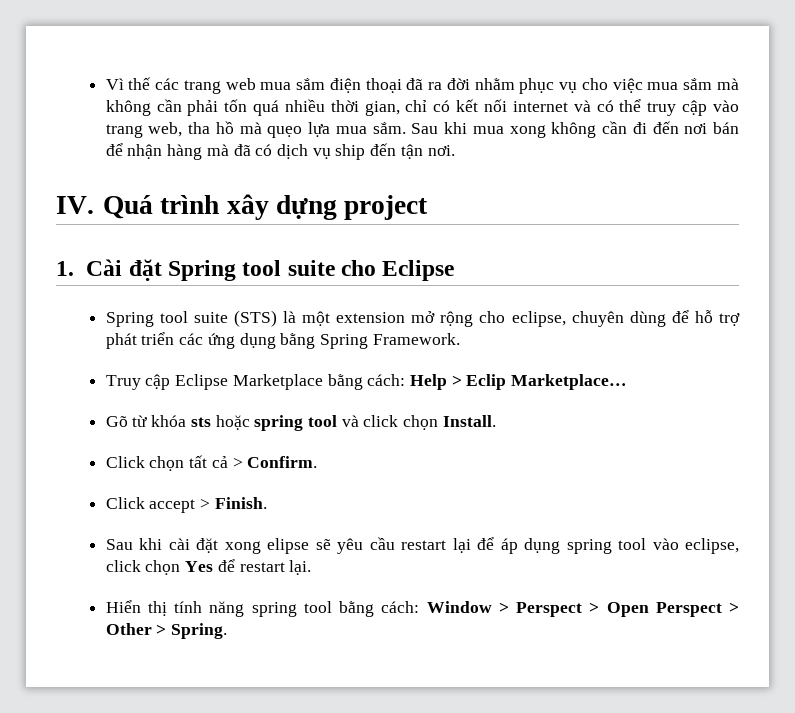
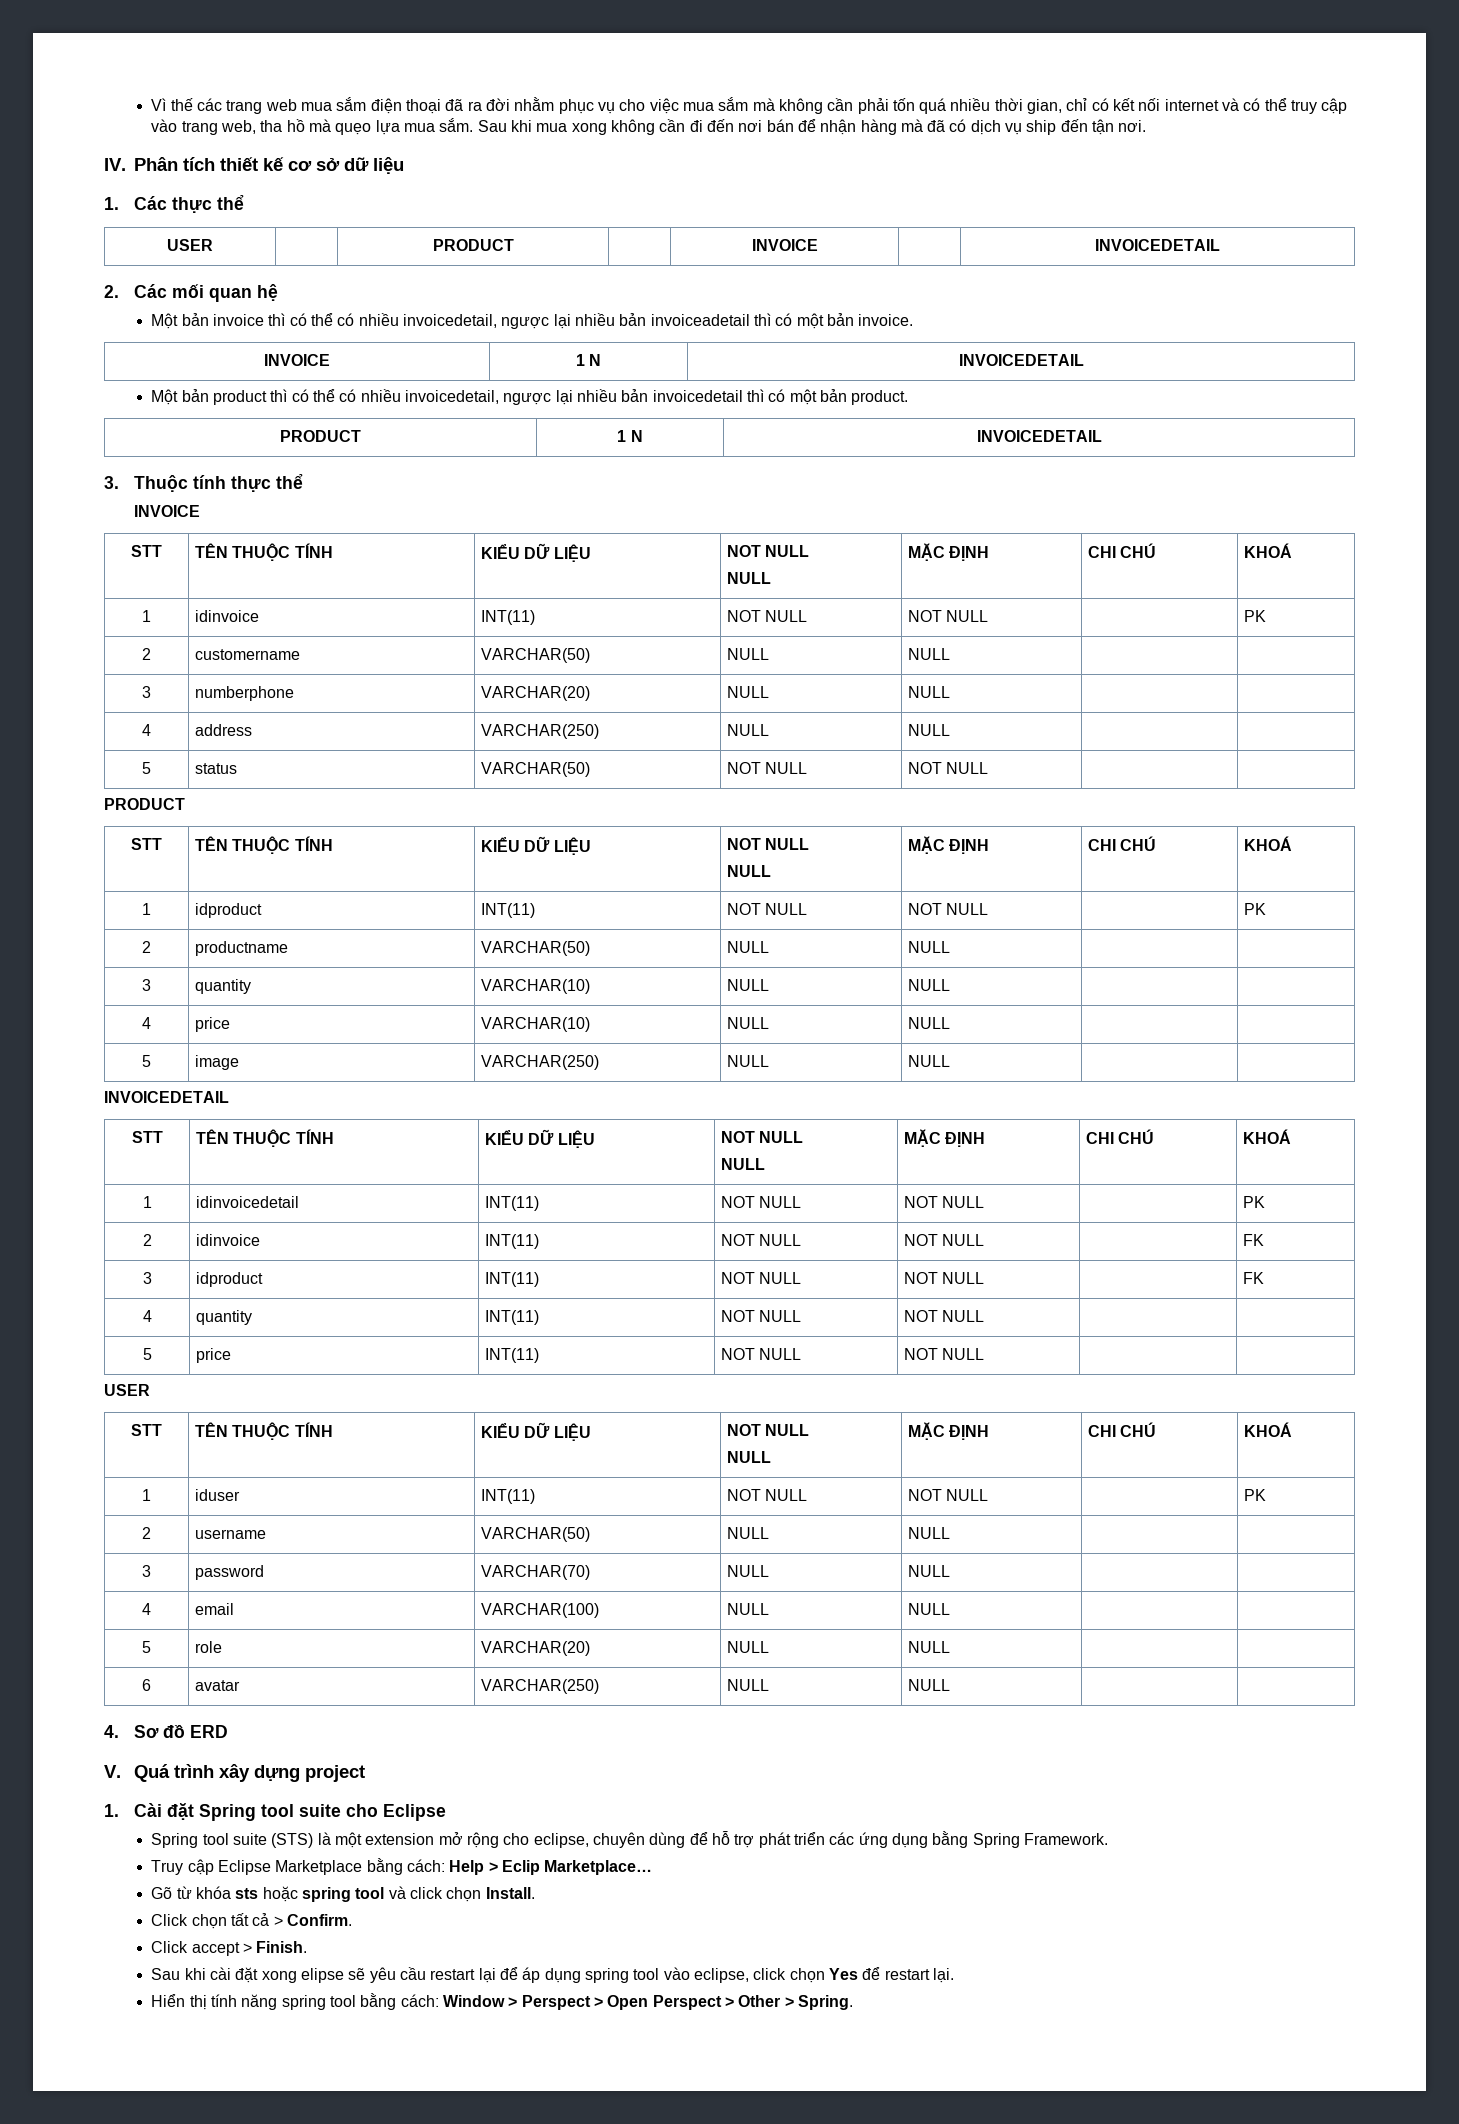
- IV. Quá trình xây dựng project
+ IV. Phân tích thiết kế cơ sở dữ liệu
+ 1. Các thực thể
+ USER | | PRODUCT | | INVOICE | | INVOICEDETAIL
+ 2. Các mối quan hệ
+ Một bản invoice thì có thể có nhiều invoicedetail, ngược lại nhiều bản invoiceadetail thì có một bản invoice.
+ INVOICE | 1 N | INVOICEDETAIL
+ Một bản product thì có thể có nhiều invoicedetail, ngược lại nhiều bản invoicedetail thì có một bản product.
+ PRODUCT | 1 N | INVOICEDETAIL
+ 3. Thuộc tính thực thể
+ INVOICE
+ STT | TÊN THUỘC TÍNH | KIỂU DỮ LIỆU | NOT NULL
+ NULL | MẶC ĐỊNH | CHI CHÚ | KHOÁ
+ 1 | idinvoice | INT(11) | NOT NULL | NOT NULL | | PK
+ 2 | customername | VARCHAR(50) | NULL | NULL | |
+ 3 | numberphone | VARCHAR(20) | NULL | NULL | |
+ 4 | address | VARCHAR(250) | NULL | NULL | |
+ 5 | status | VARCHAR(50) | NOT NULL | NOT NULL | |
+ PRODUCT
+ STT | TÊN THUỘC TÍNH | KIỂU DỮ LIỆU | NOT NULL
+ NULL | MẶC ĐỊNH | CHI CHÚ | KHOÁ
+ 1 | idproduct | INT(11) | NOT NULL | NOT NULL | | PK
+ 2 | productname | VARCHAR(50) | NULL | NULL | |
+ 3 | quantity | VARCHAR(10) | NULL | NULL | |
+ 4 | price | VARCHAR(10) | NULL | NULL | |
+ 5 | image | VARCHAR(250) | NULL | NULL | |
+ INVOICEDETAIL
+ STT | TÊN THUỘC TÍNH | KIỂU DỮ LIỆU | NOT NULL
+ NULL | MẶC ĐỊNH | CHI CHÚ | KHOÁ
+ 1 | idinvoicedetail | INT(11) | NOT NULL | NOT NULL | | PK
+ 2 | idinvoice | INT(11) | NOT NULL | NOT NULL | | FK
+ 3 | idproduct | INT(11) | NOT NULL | NOT NULL | | FK
+ 4 | quantity | INT(11) | NOT NULL | NOT NULL | |
+ 5 | price | INT(11) | NOT NULL | NOT NULL | |
+ USER
+ STT | TÊN THUỘC TÍNH | KIỂU DỮ LIỆU | NOT NULL
+ NULL | MẶC ĐỊNH | CHI CHÚ | KHOÁ
+ 1 | iduser | INT(11) | NOT NULL | NOT NULL | | PK
+ 2 | username | VARCHAR(50) | NULL | NULL | |
+ 3 | password | VARCHAR(70) | NULL | NULL | |
+ 4 | email | VARCHAR(100) | NULL | NULL | |
+ 5 | role | VARCHAR(20) | NULL | NULL | |
+ 6 | avatar | VARCHAR(250) | NULL | NULL | |
+ 4. Sơ đồ ERD
+ V. Quá trình xây dựng project

